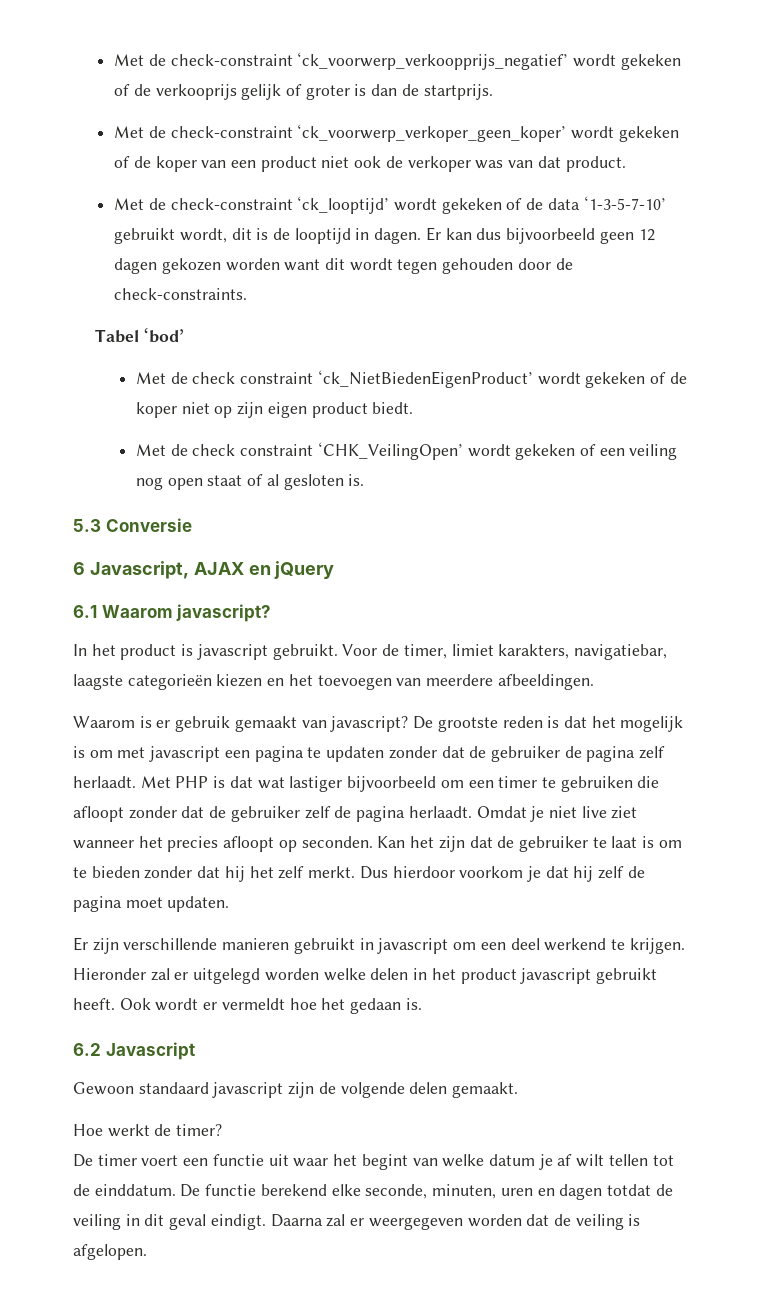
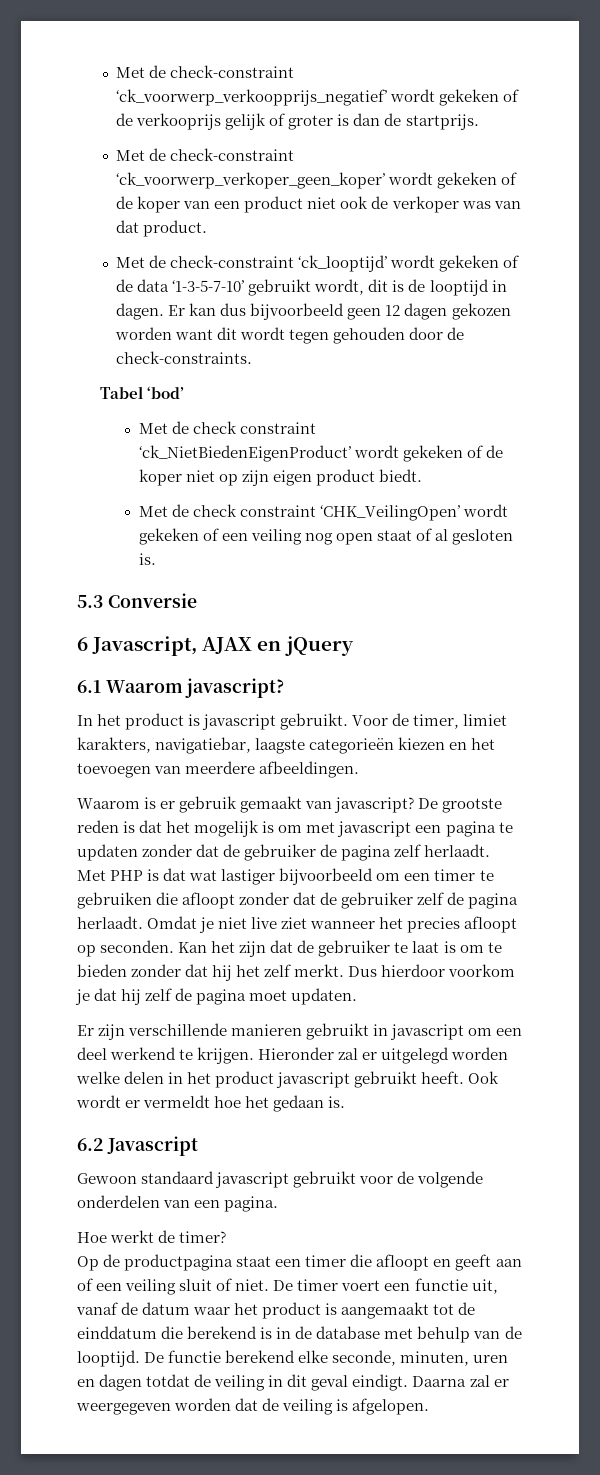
- Gewoon standaard javascript zijn de volgende delen gemaakt.
+ Gewoon standaard javascript gebruikt voor de volgende onderdelen van een pagina.
  Hoe werkt de timer?
- De timer voert een functie uit waar het begint van welke datum je af wilt tellen tot de einddatum.
+ Op de productpagina staat een timer die afloopt en geeft aan of een veiling sluit of niet. De timer voert een functie uit, vanaf de datum waar het product is aangemaakt tot de einddatum die berekend is in de database met behulp van de looptijd.

